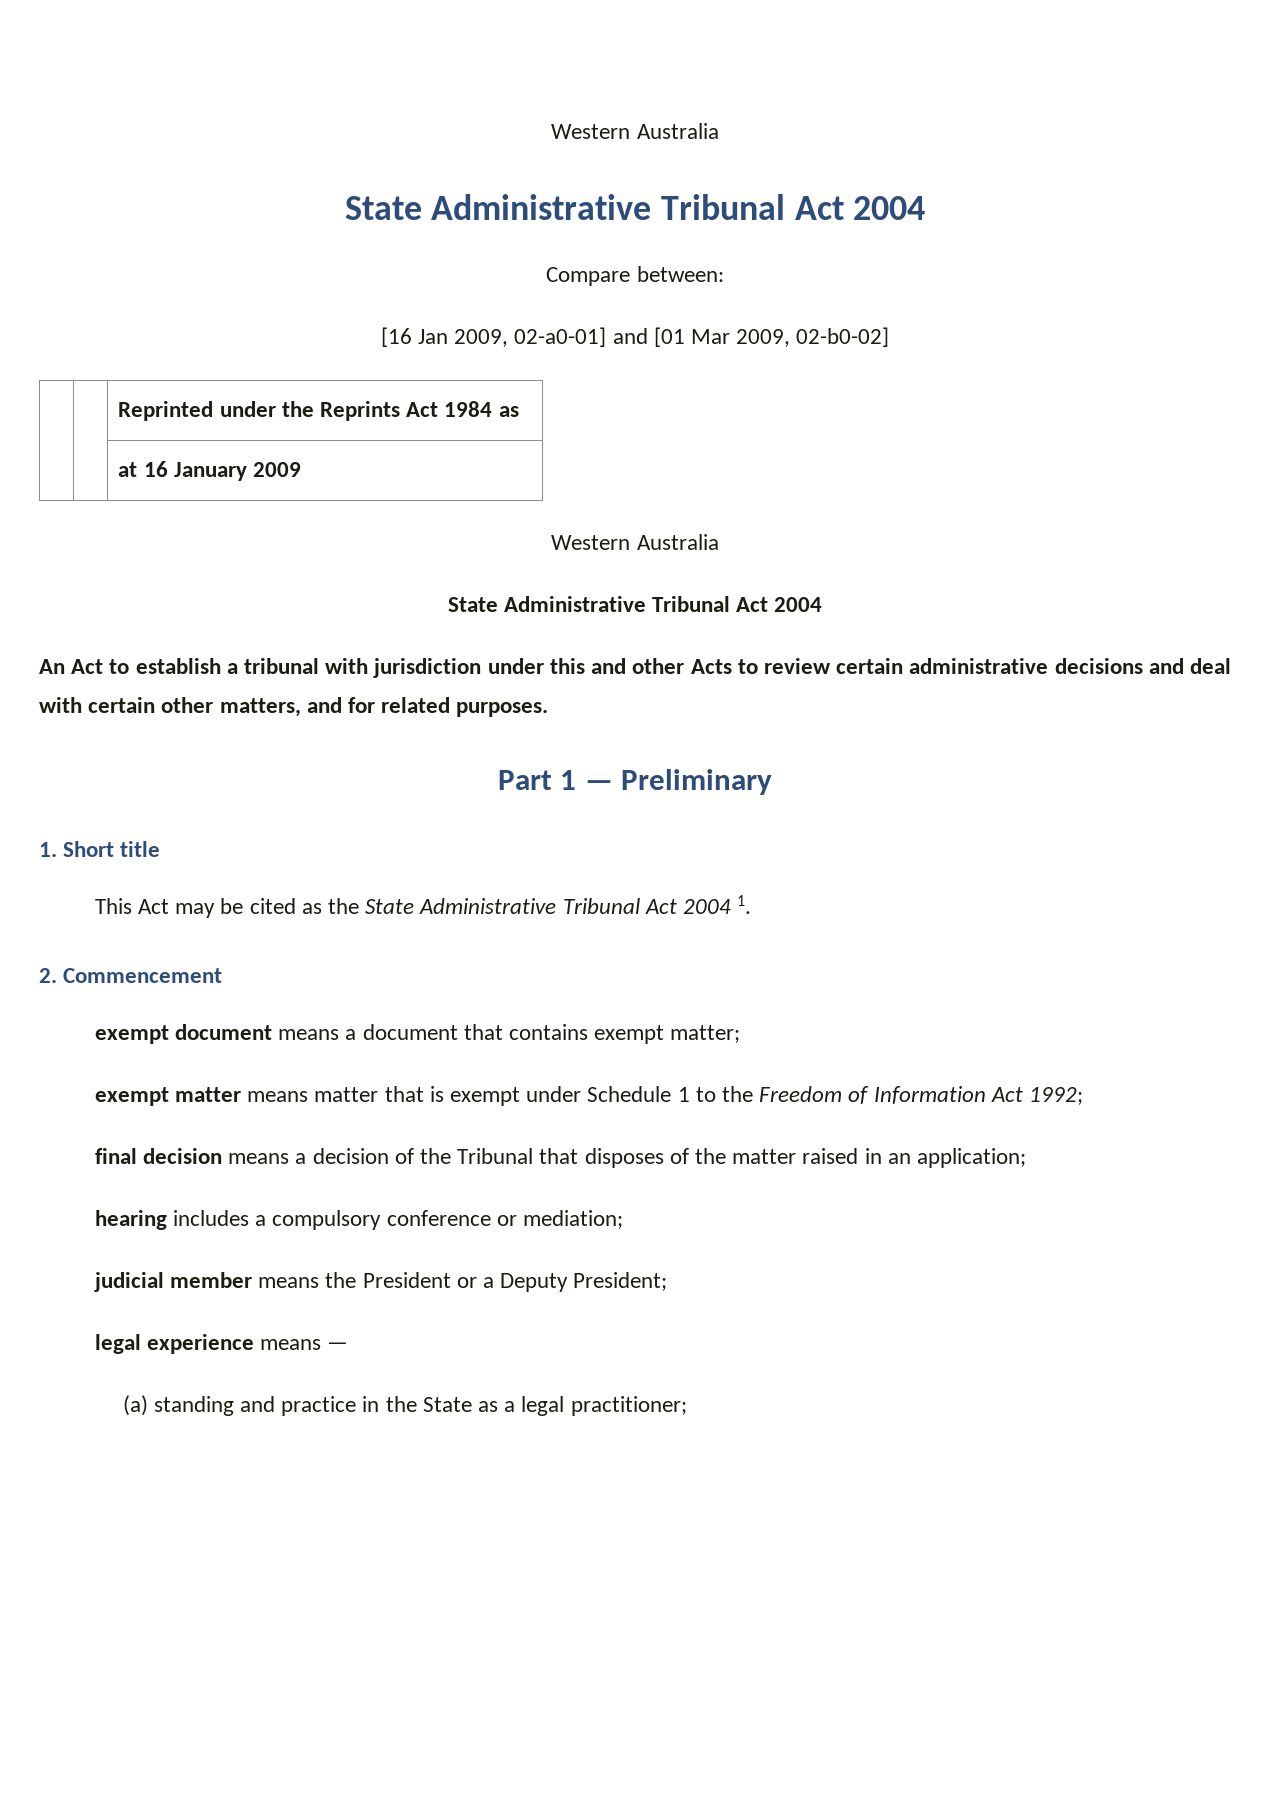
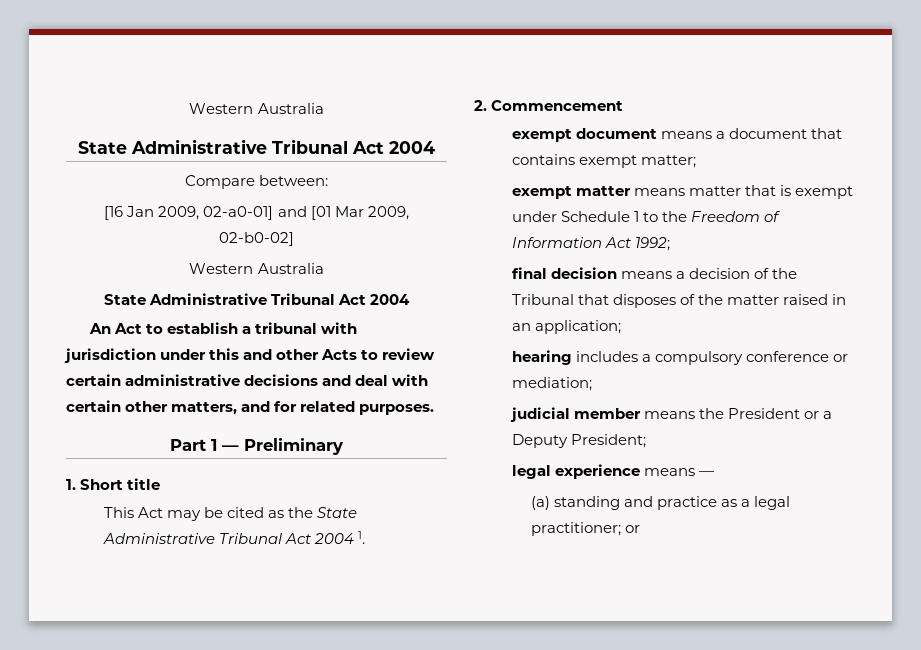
- | | Reprinted under the Reprints Act 1984 as
- | | at 16 January 2009
- (a) standing and practice in the State as a legal practitioner;
+ (a) standing and practice as a legal practitioner; or

